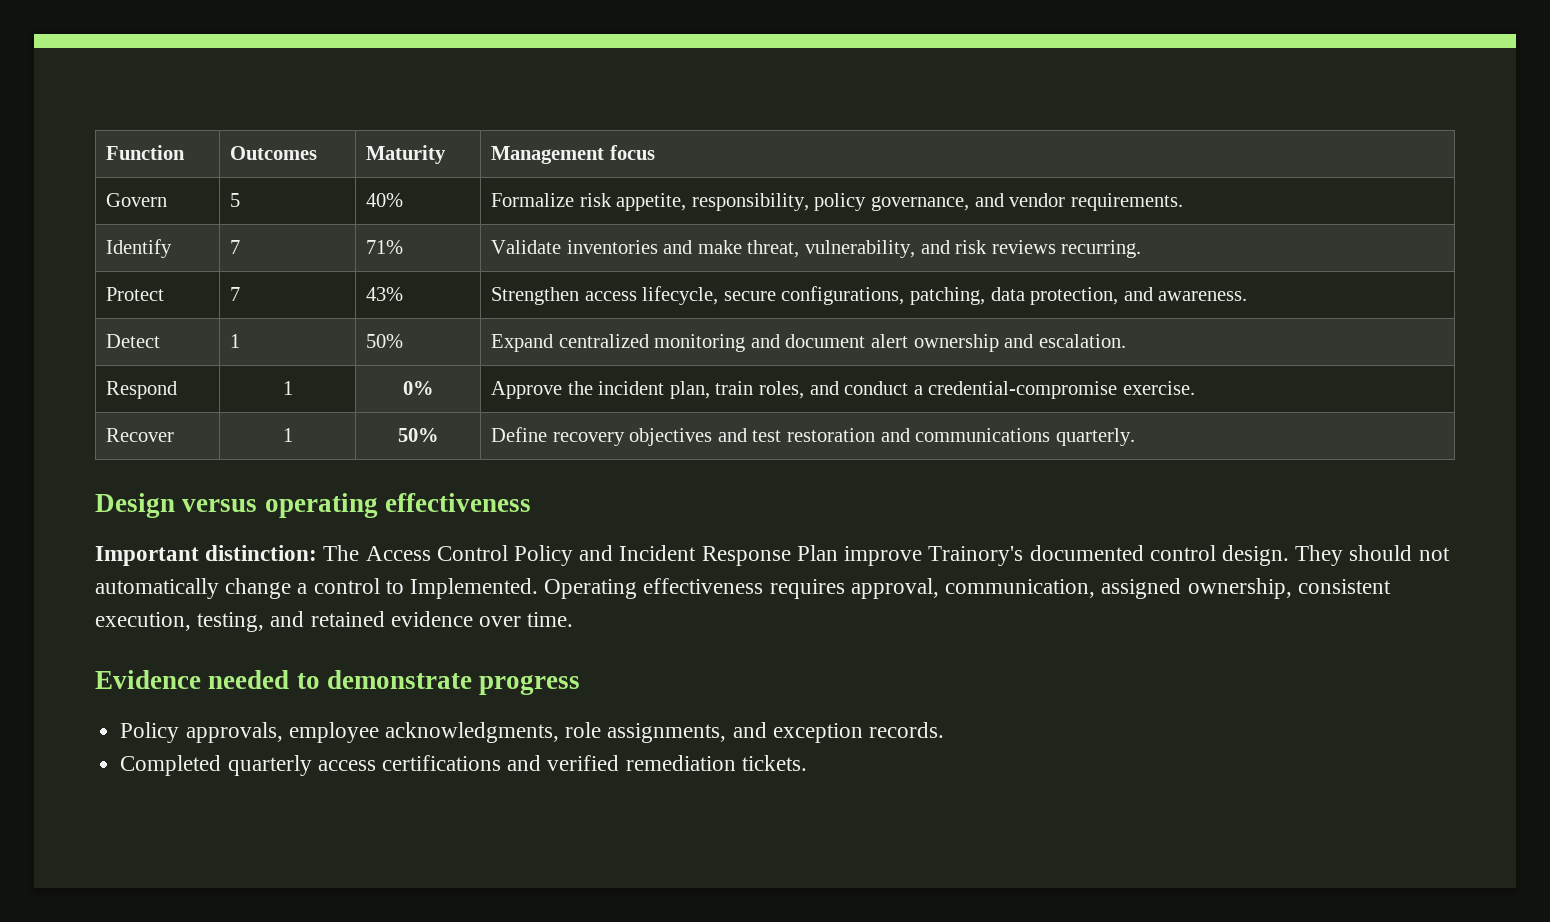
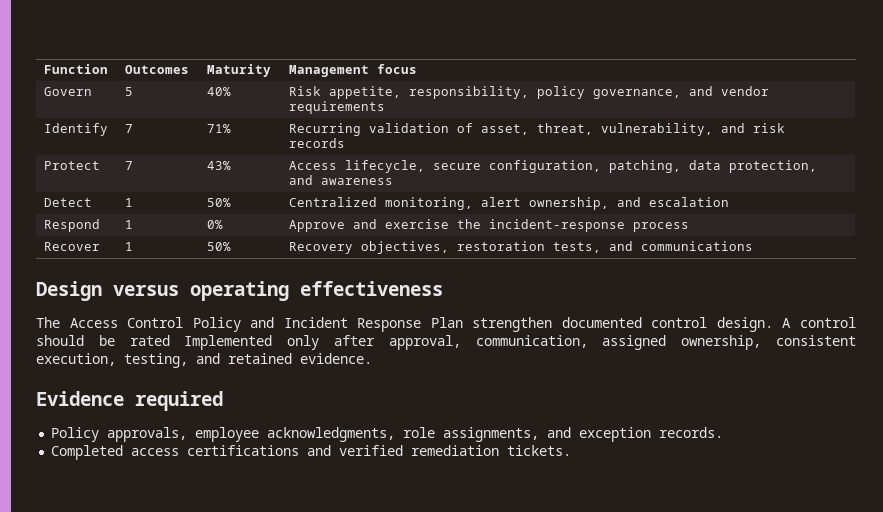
- Govern | 5 | 40% | Formalize risk appetite, responsibility, policy governance, and vendor requirements.
+ Govern | 5 | 40% | Risk appetite, responsibility, policy governance, and vendor requirements
- Identify | 7 | 71% | Validate inventories and make threat, vulnerability, and risk reviews recurring.
+ Identify | 7 | 71% | Recurring validation of asset, threat, vulnerability, and risk records
- Protect | 7 | 43% | Strengthen access lifecycle, secure configurations, patching, data protection, and awareness.
+ Protect | 7 | 43% | Access lifecycle, secure configuration, patching, data protection, and awareness
- Detect | 1 | 50% | Expand centralized monitoring and document alert ownership and escalation.
- Respond | 1 | 0% | Approve the incident plan, train roles, and conduct a credential-compromise exercise.
- Recover | 1 | 50% | Define recovery objectives and test restoration and communications quarterly.
+ Detect | 1 | 50% | Centralized monitoring, alert ownership, and escalation
+ Respond | 1 | 0% | Approve and exercise the incident-response process
+ Recover | 1 | 50% | Recovery objectives, restoration tests, and communications
- Important distinction: The Access Control Policy and Incident Response Plan improve Trainory's documented control design.
+ The Access Control Policy and Incident Response Plan strengthen documented control design.
- They should not automatically change a control to Implemented. Operating effectiveness requires approval, communication, assigned ownership, consistent execution, testing, and retained evidence over time.
- Evidence needed to demonstrate progress
+ A control should be rated Implemented only after approval, communication, assigned ownership, consistent execution, testing, and retained evidence.
+ Evidence required
- Completed quarterly access certifications and verified remediation tickets.
+ Completed access certifications and verified remediation tickets.

